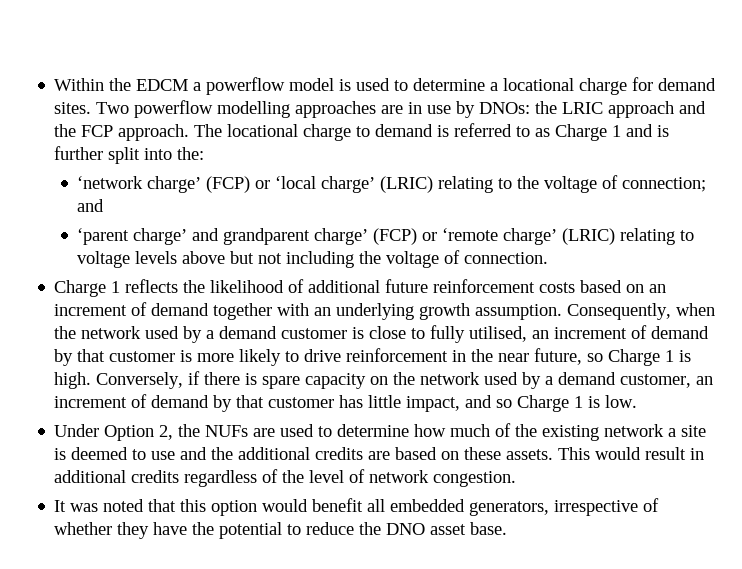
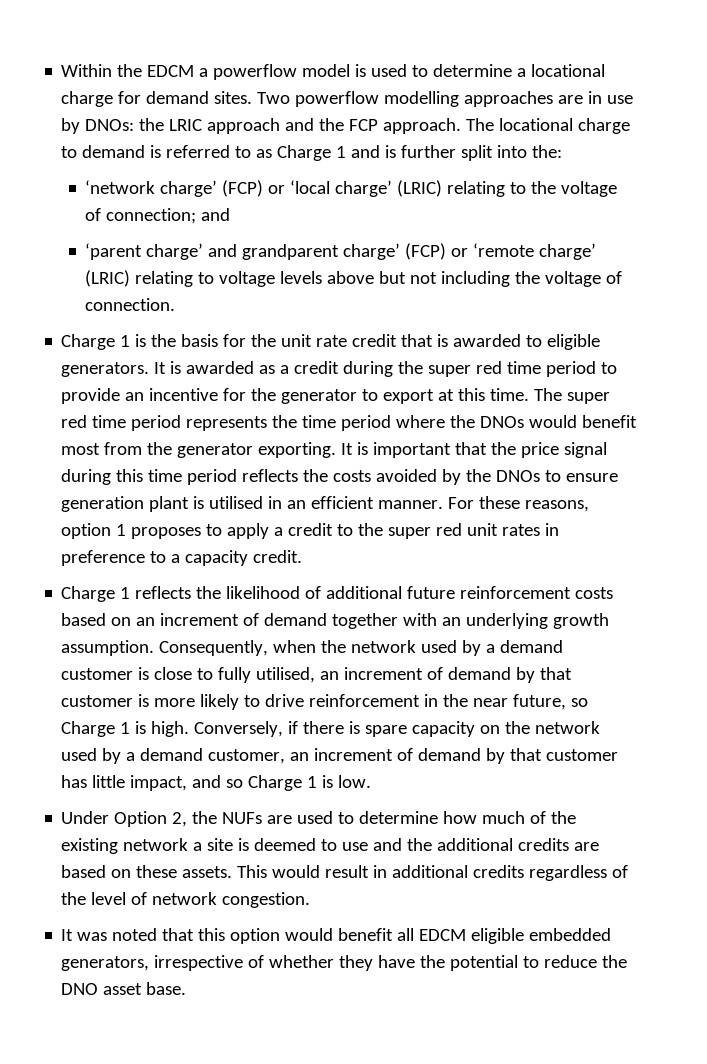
+ Charge 1 is the basis for the unit rate credit that is awarded to eligible generators. It is awarded as a credit during the super red time period to provide an incentive for the generator to export at this time. The super red time period represents the time period where the DNOs would benefit most from the generator exporting. It is important that the price signal during this time period reflects the costs avoided by the DNOs to ensure generation plant is utilised in an efficient manner. For these reasons, option 1 proposes to apply a credit to the super red unit rates in preference to a capacity credit.
- It was noted that this option would benefit all embedded generators, irrespective of whether they have the potential to reduce the DNO asset base.
+ It was noted that this option would benefit all EDCM eligible embedded generators, irrespective of whether they have the potential to reduce the DNO asset base.

